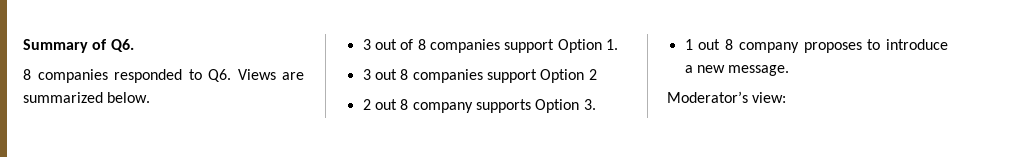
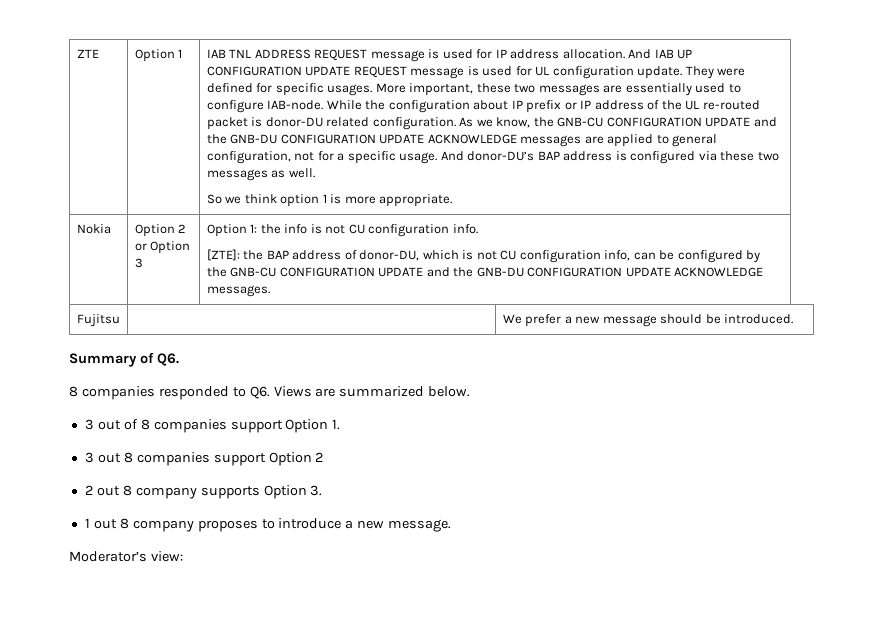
+ ZTE | Option 1 | IAB TNL ADDRESS REQUEST message is used for IP address allocation. And IAB UP CONFIGURATION UPDATE REQUEST message is used for UL configuration update. They were defined for specific usages. More important, these two messages are essentially used to configure IAB-node. While the configuration about IP prefix or IP address of the UL re-routed packet is donor-DU related configuration. As we know, the GNB-CU CONFIGURATION UPDATE and the GNB-DU CONFIGURATION UPDATE ACKNOWLEDGE messages are applied to general configuration, not for a specific usage. And donor-DU’s BAP address is configured via these two messages as well.
+ So we think option 1 is more appropriate.
+ Nokia | Option 2 or Option 3 | Option 1: the info is not CU configuration info.
+ [ZTE]: the BAP address of donor-DU, which is not CU configuration info, can be configured by the GNB-CU CONFIGURATION UPDATE and the GNB-DU CONFIGURATION UPDATE ACKNOWLEDGE messages.
+ Fujitsu | | We prefer a new message should be introduced.

